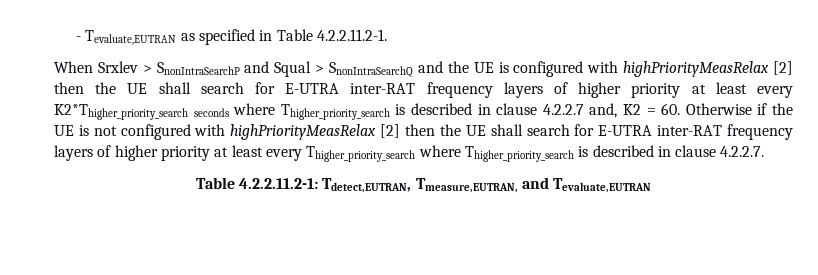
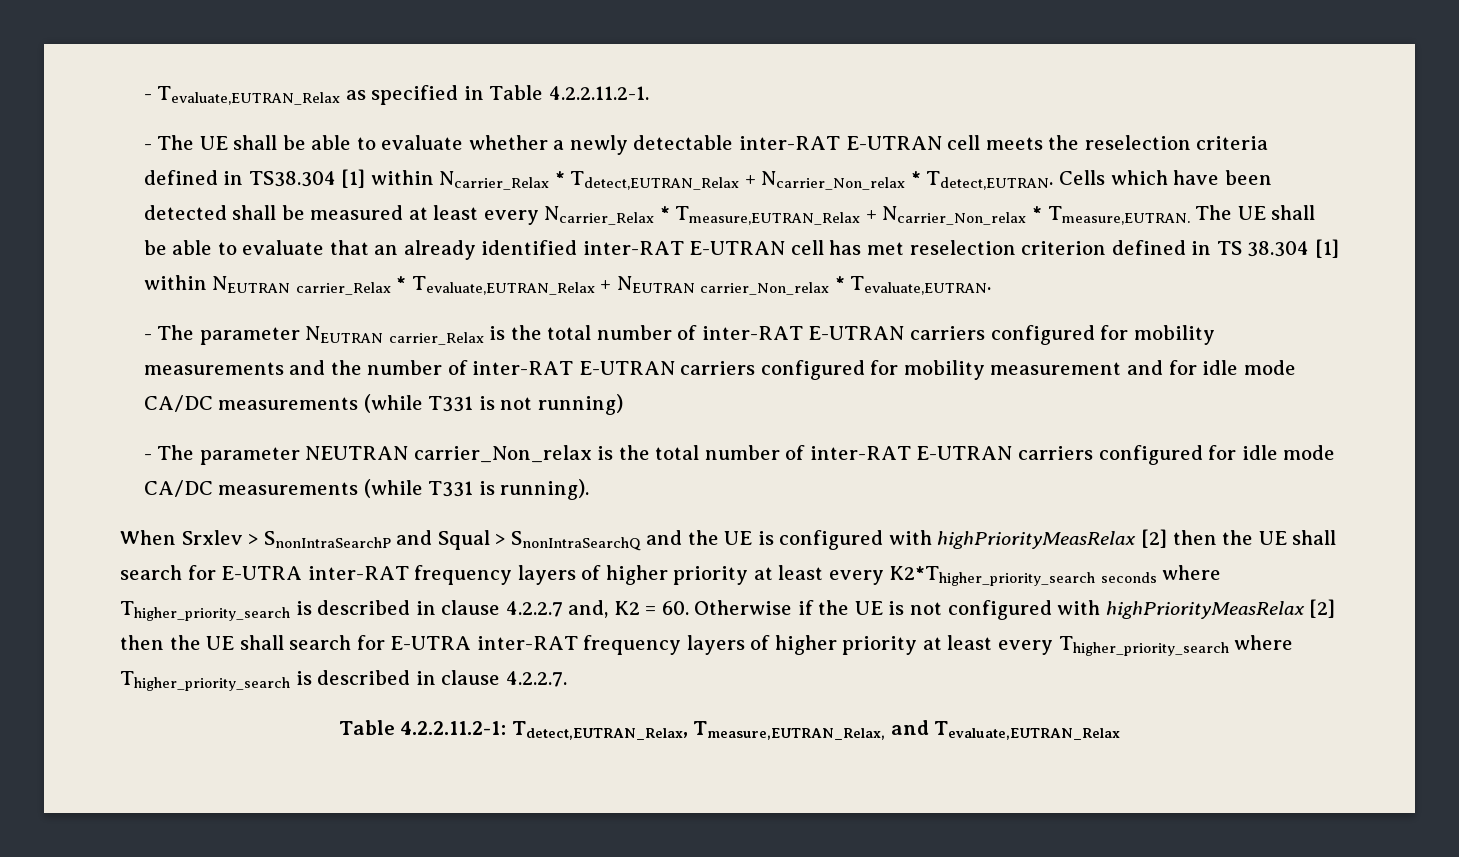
- - Tevaluate,EUTRAN as specified in Table 4.2.2.11.2-1.
+ - Tevaluate,EUTRAN_Relax as specified in Table 4.2.2.11.2-1.
+ - The UE shall be able to evaluate whether a newly detectable inter-RAT E-UTRAN cell meets the reselection criteria defined in TS38.304 [1] within Ncarrier_Relax * Tdetect,EUTRAN_Relax + Ncarrier_Non_relax * Tdetect,EUTRAN. Cells which have been detected shall be measured at least every Ncarrier_Relax * Tmeasure,EUTRAN_Relax + Ncarrier_Non_relax * Tmeasure,EUTRAN. The UE shall be able to evaluate that an already identified inter-RAT E-UTRAN cell has met reselection criterion defined in TS 38.304 [1] within NEUTRAN carrier_Relax * Tevaluate,EUTRAN_Relax + NEUTRAN carrier_Non_relax * Tevaluate,EUTRAN.
+ - The parameter NEUTRAN carrier_Relax is the total number of inter-RAT E-UTRAN carriers configured for mobility measurements and the number of inter-RAT E-UTRAN carriers configured for mobility measurement and for idle mode CA/DC measurements (while T331 is not running)
+ - The parameter NEUTRAN carrier_Non_relax is the total number of inter-RAT E-UTRAN carriers configured for idle mode CA/DC measurements (while T331 is running).
- Table 4.2.2.11.2-1: Tdetect,EUTRAN, Tmeasure,EUTRAN, and Tevaluate,EUTRAN
+ Table 4.2.2.11.2-1: Tdetect,EUTRAN_Relax, Tmeasure,EUTRAN_Relax, and Tevaluate,EUTRAN_Relax

